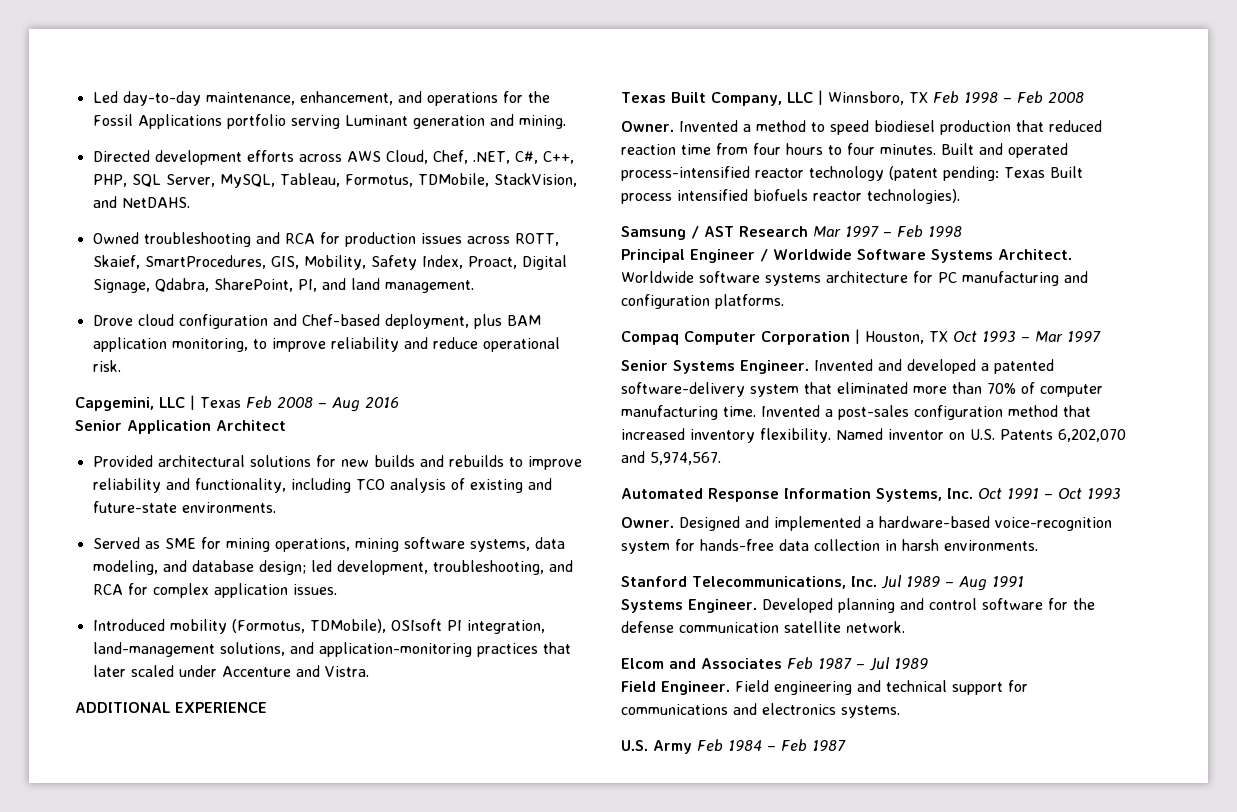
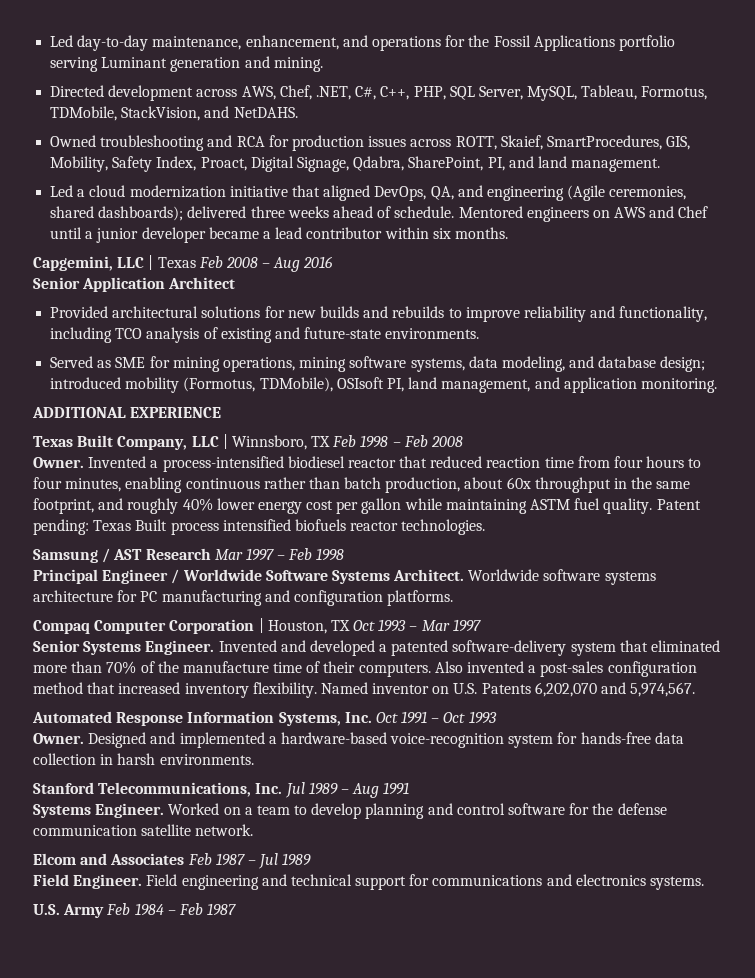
- Directed development efforts across AWS Cloud, Chef, .NET, C#, C++, PHP, SQL Server, MySQL, Tableau, Formotus, TDMobile, StackVision, and NetDAHS.
+ Directed development across AWS, Chef, .NET, C#, C++, PHP, SQL Server, MySQL, Tableau, Formotus, TDMobile, StackVision, and NetDAHS.
- Drove cloud configuration and Chef-based deployment, plus BAM application monitoring, to improve reliability and reduce operational risk.
+ Led a cloud modernization initiative that aligned DevOps, QA, and engineering (Agile ceremonies, shared dashboards); delivered three weeks ahead of schedule. Mentored engineers on AWS and Chef until a junior developer became a lead contributor within six months.
- Served as SME for mining operations, mining software systems, data modeling, and database design; led development, troubleshooting, and RCA for complex application issues.
- Introduced mobility (Formotus, TDMobile), OSIsoft PI integration, land-management solutions, and application-monitoring practices that later scaled under Accenture and Vistra.
+ Served as SME for mining operations, mining software systems, data modeling, and database design; introduced mobility (Formotus, TDMobile), OSIsoft PI, land management, and application monitoring.
- Invented a method to speed biodiesel production that reduced reaction time from four hours to four minutes. Built and operated process-intensified reactor technology (patent pending: Texas Built process intensified biofuels reactor technologies).
+ Invented a process-intensified biodiesel reactor that reduced reaction time from four hours to four minutes, enabling continuous rather than batch production, about 60x throughput in the same footprint, and roughly 40% lower energy cost per gallon while maintaining ASTM fuel quality. Patent pending: Texas Built process intensified biofuels reactor technologies.
- Invented and developed a patented software-delivery system that eliminated more than 70% of computer manufacturing time. Invented a post-sales configuration method that increased inventory flexibility.
+ Invented and developed a patented software-delivery system that eliminated more than 70% of the manufacture time of their computers. Also invented a post-sales configuration method that increased inventory flexibility.
- Developed planning and control software for the defense communication satellite network.
+ Worked on a team to develop planning and control software for the defense communication satellite network.

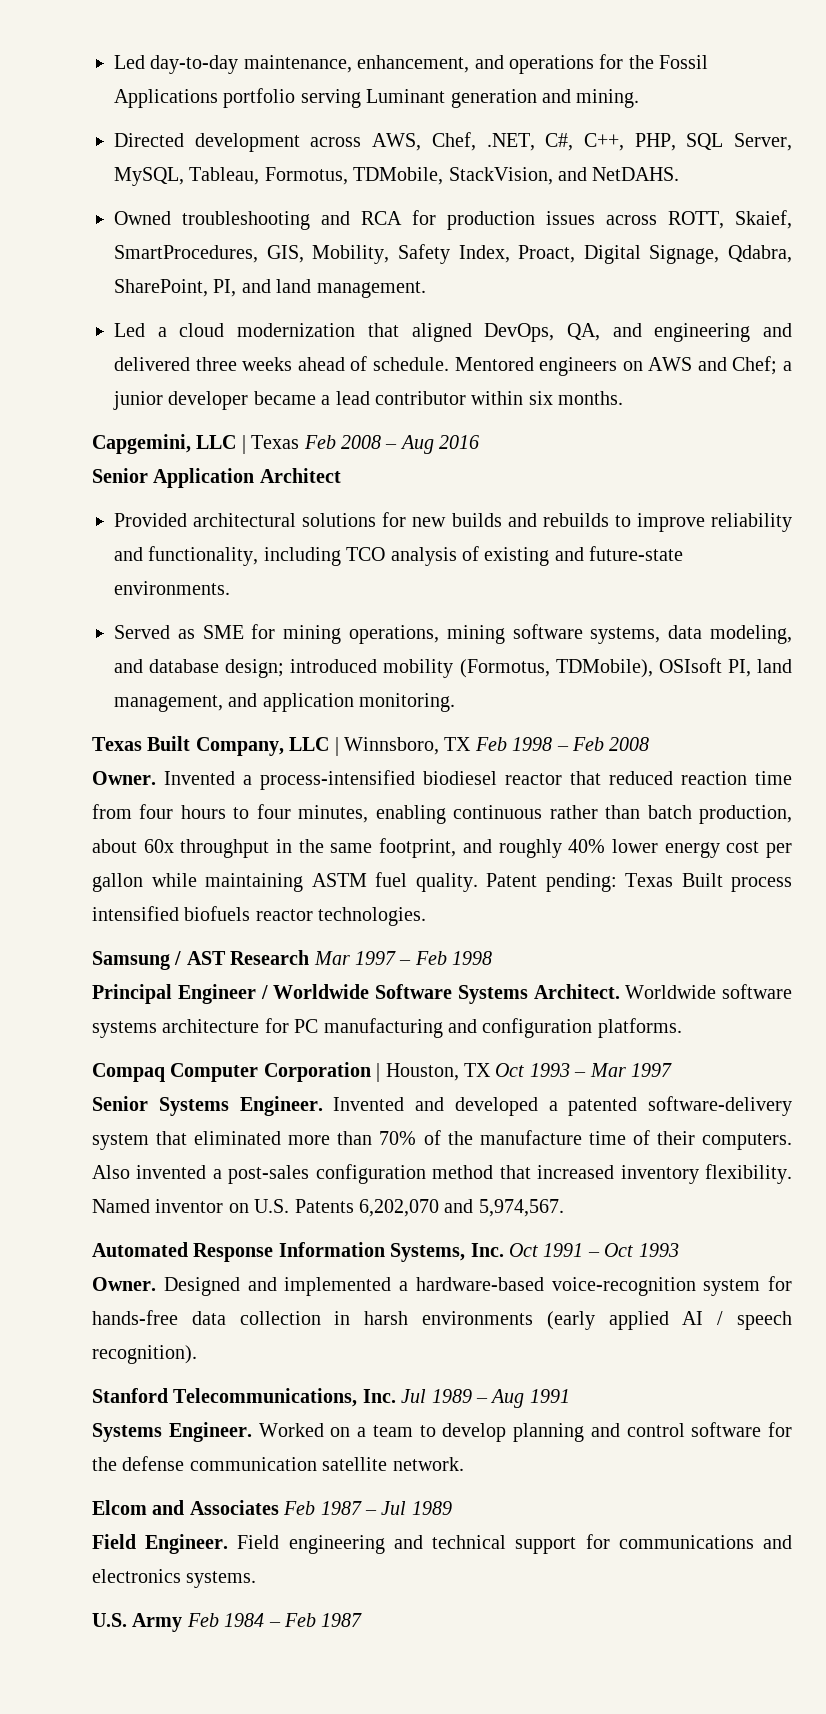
- Led a cloud modernization initiative that aligned DevOps, QA, and engineering (Agile ceremonies, shared dashboards); delivered three weeks ahead of schedule.
+ Led a cloud modernization that aligned DevOps, QA, and engineering and delivered three weeks ahead of schedule.
- Mentored engineers on AWS and Chef until a junior developer became a lead contributor within six months.
+ Mentored engineers on AWS and Chef; a junior developer became a lead contributor within six months.
- ADDITIONAL EXPERIENCE
- Designed and implemented a hardware-based voice-recognition system for hands-free data collection in harsh environments.
+ Designed and implemented a hardware-based voice-recognition system for hands-free data collection in harsh environments (early applied AI / speech recognition).

